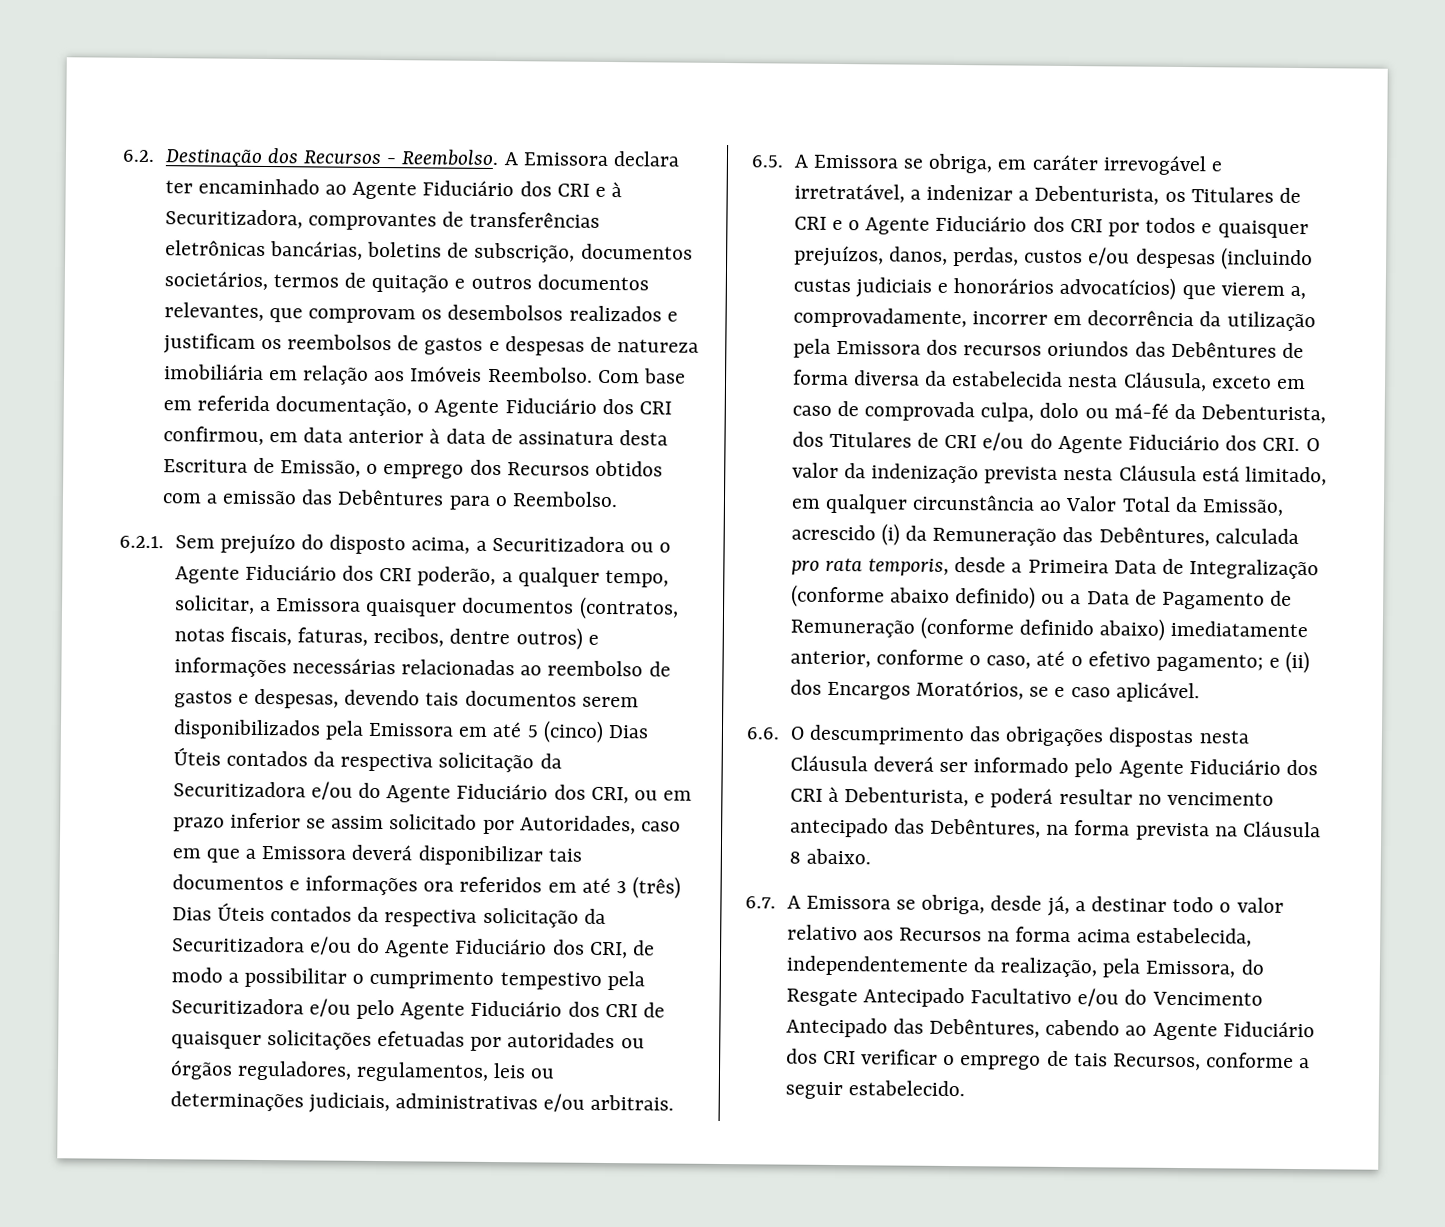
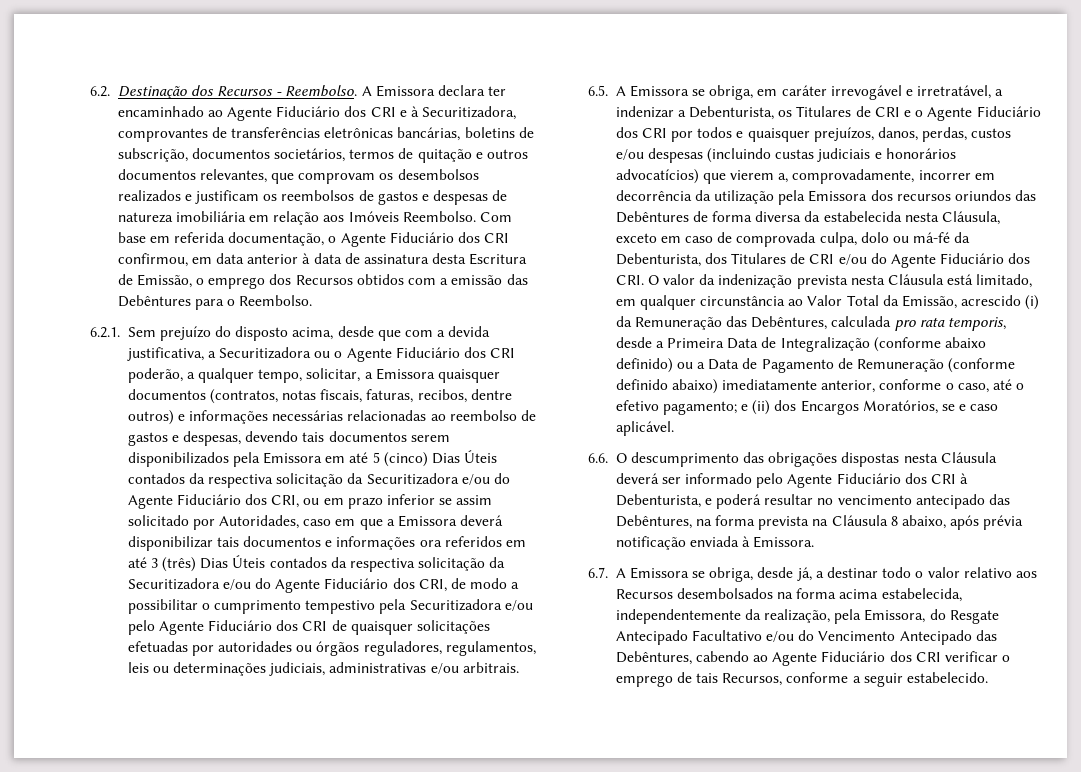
- 6.2.1. Sem prejuízo do disposto acima, a Securitizadora ou o Agente Fiduciário dos CRI poderão, a qualquer tempo, solicitar, a Emissora quaisquer documentos (contratos, notas fiscais, faturas, recibos, dentre outros) e informações necessárias relacionadas ao reembolso de gastos e despesas, devendo tais documentos serem disponibilizados pela Emissora em até 5 (cinco) Dias Úteis contados da respectiva solicitação da Securitizadora e/ou do Agente Fiduciário dos CRI, ou em prazo inferior se assim solicitado por Autoridades, caso em que a Emissora deverá disponibilizar tais documentos e informações ora referidos em até 3 (três) Dias Úteis contados da respectiva solicitação da Securitizadora e/ou do Agente Fiduciário dos CRI, de modo a possibilitar o cumprimento tempestivo pela Securitizadora e/ou pelo Agente Fiduciário dos CRI de quaisquer solicitações efetuadas por autoridades ou órgãos reguladores, regulamentos, leis ou determinações judiciais, administrativas e/ou arbitrais.
+ 6.2.1. Sem prejuízo do disposto acima, desde que com a devida justificativa, a Securitizadora ou o Agente Fiduciário dos CRI poderão, a qualquer tempo, solicitar, a Emissora quaisquer documentos (contratos, notas fiscais, faturas, recibos, dentre outros) e informações necessárias relacionadas ao reembolso de gastos e despesas, devendo tais documentos serem disponibilizados pela Emissora em até 5 (cinco) Dias Úteis contados da respectiva solicitação da Securitizadora e/ou do Agente Fiduciário dos CRI, ou em prazo inferior se assim solicitado por Autoridades, caso em que a Emissora deverá disponibilizar tais documentos e informações ora referidos em até 3 (três) Dias Úteis contados da respectiva solicitação da Securitizadora e/ou do Agente Fiduciário dos CRI, de modo a possibilitar o cumprimento tempestivo pela Securitizadora e/ou pelo Agente Fiduciário dos CRI de quaisquer solicitações efetuadas por autoridades ou órgãos reguladores, regulamentos, leis ou determinações judiciais, administrativas e/ou arbitrais.
- 6.6. O descumprimento das obrigações dispostas nesta Cláusula deverá ser informado pelo Agente Fiduciário dos CRI à Debenturista, e poderá resultar no vencimento antecipado das Debêntures, na forma prevista na Cláusula 8 abaixo.
+ 6.6. O descumprimento das obrigações dispostas nesta Cláusula deverá ser informado pelo Agente Fiduciário dos CRI à Debenturista, e poderá resultar no vencimento antecipado das Debêntures, na forma prevista na Cláusula 8 abaixo, após prévia notificação enviada à Emissora.
- 6.7. A Emissora se obriga, desde já, a destinar todo o valor relativo aos Recursos na forma acima estabelecida, independentemente da realização, pela Emissora, do Resgate Antecipado Facultativo e/ou do Vencimento Antecipado das Debêntures, cabendo ao Agente Fiduciário dos CRI verificar o emprego de tais Recursos, conforme a seguir estabelecido.
+ 6.7. A Emissora se obriga, desde já, a destinar todo o valor relativo aos Recursos desembolsados na forma acima estabelecida, independentemente da realização, pela Emissora, do Resgate Antecipado Facultativo e/ou do Vencimento Antecipado das Debêntures, cabendo ao Agente Fiduciário dos CRI verificar o emprego de tais Recursos, conforme a seguir estabelecido.

